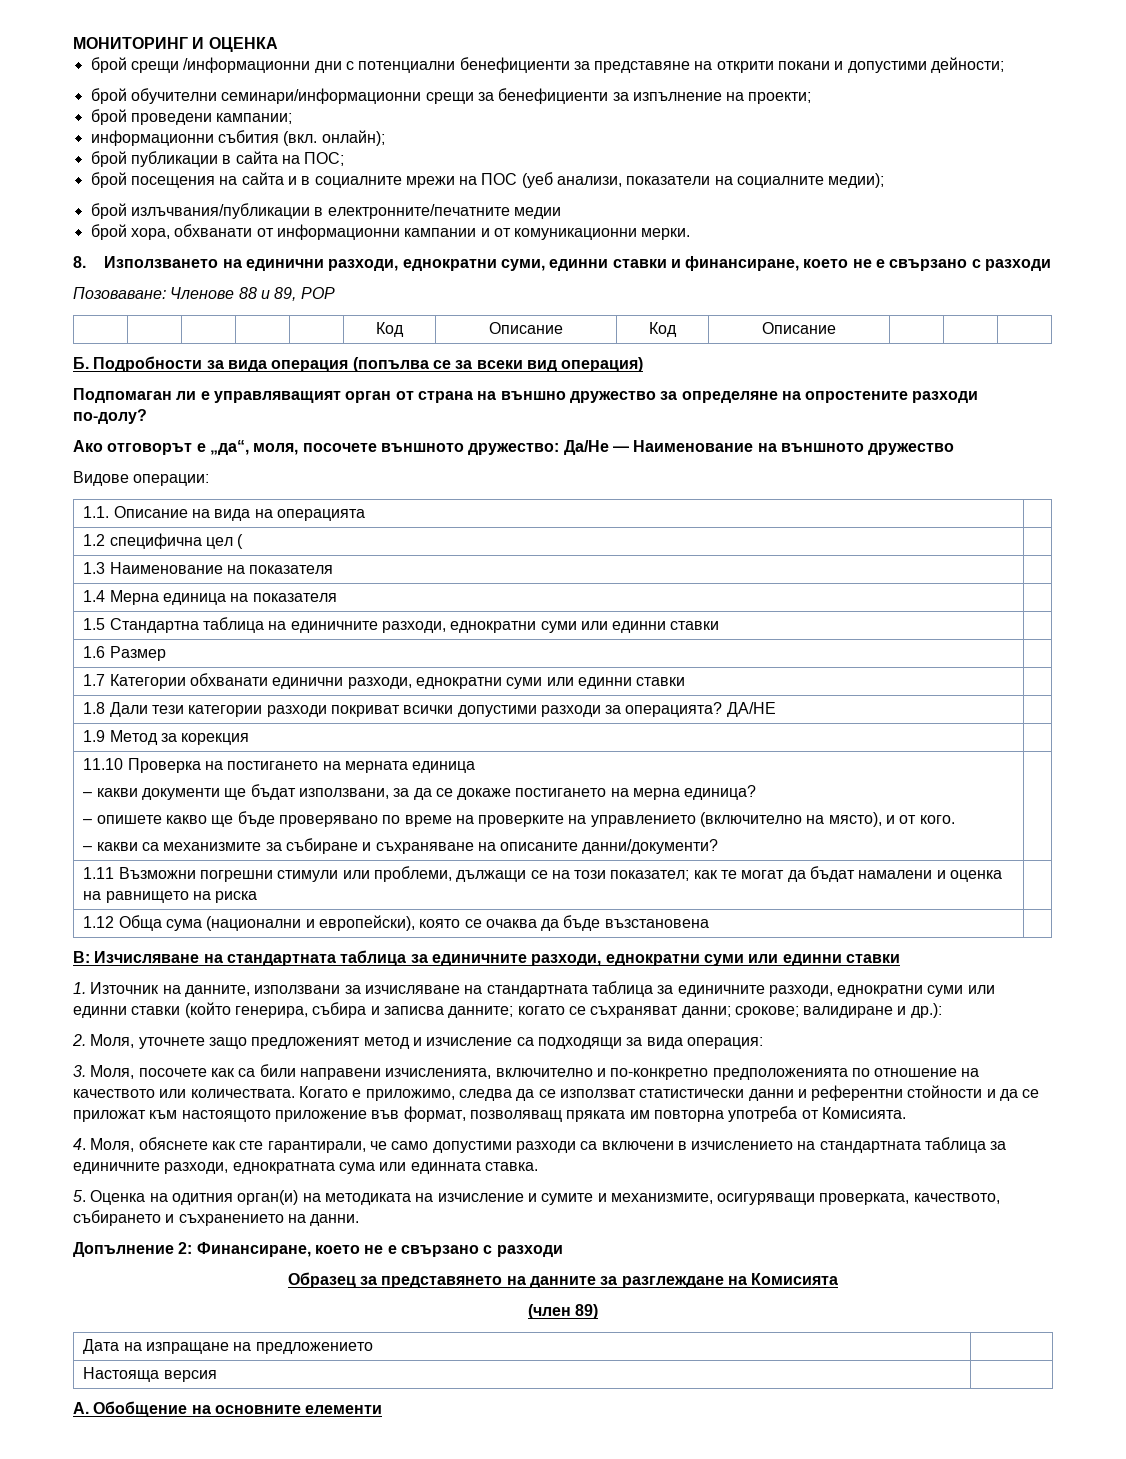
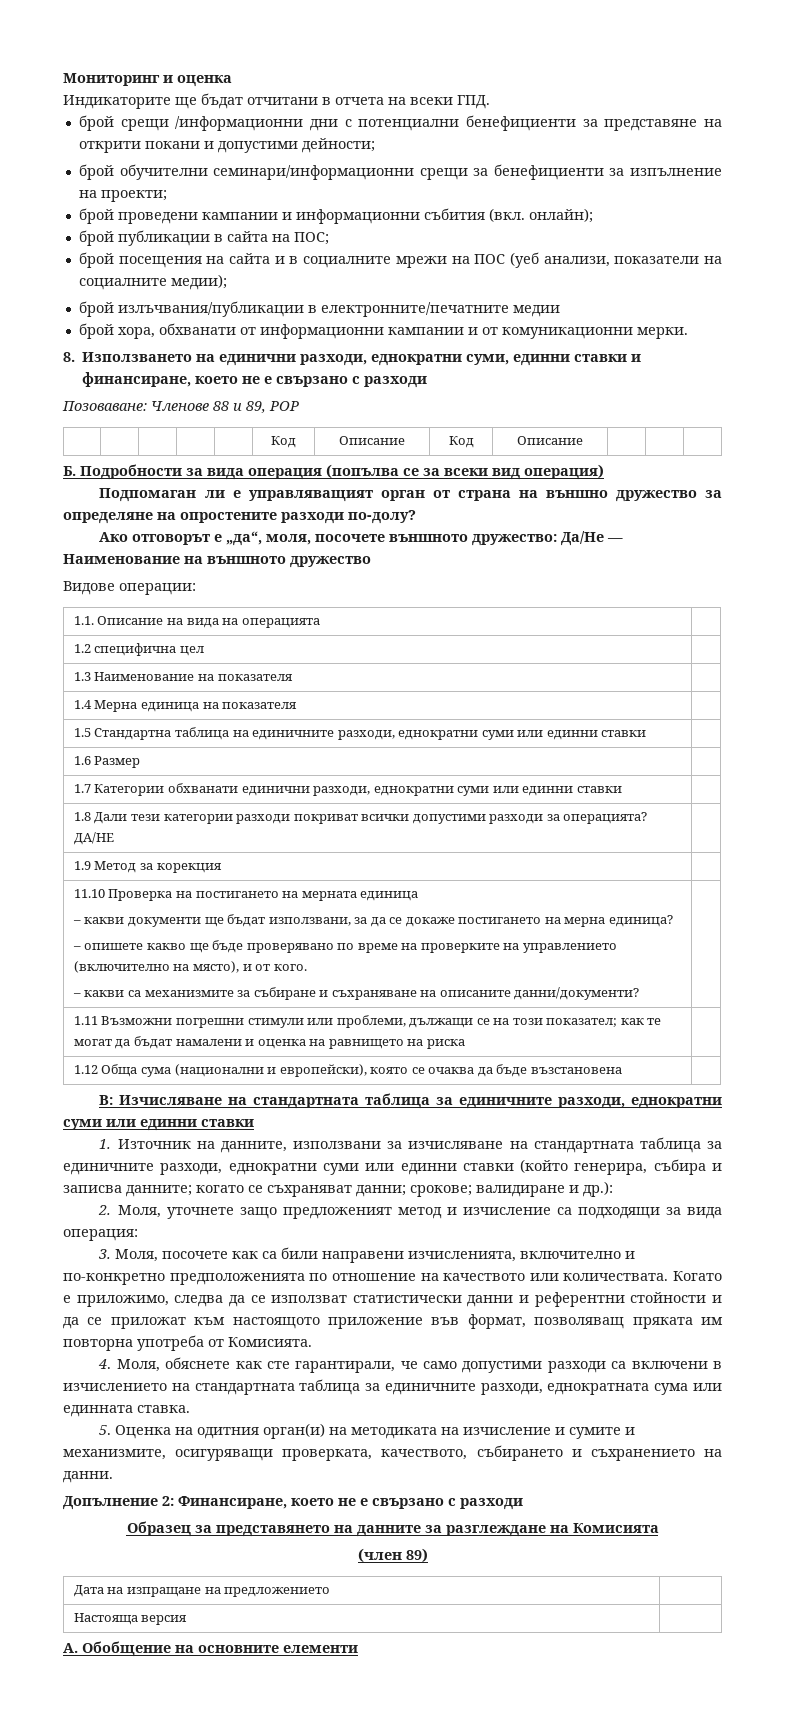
- МОНИТОРИНГ И ОЦЕНКА
+ Мониторинг и оценка
+ Индикаторите ще бъдат отчитани в отчета на всеки ГПД.
- брой проведени кампании;
- информационни събития (вкл. онлайн);
+ брой проведени кампании и информационни събития (вкл. онлайн);
- 1.2 специфична цел ( |
+ 1.2 специфична цел |

